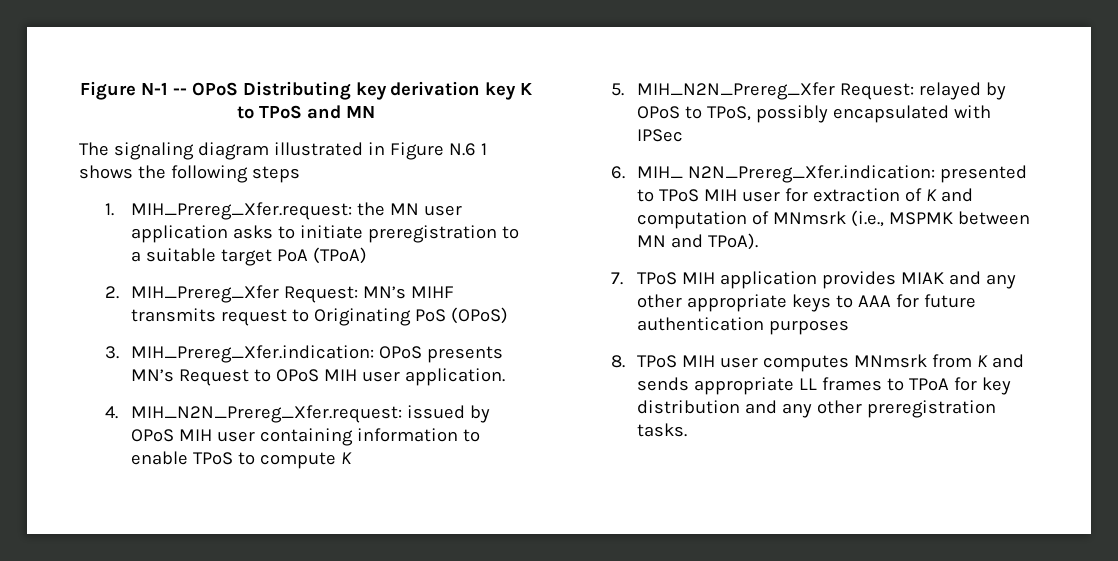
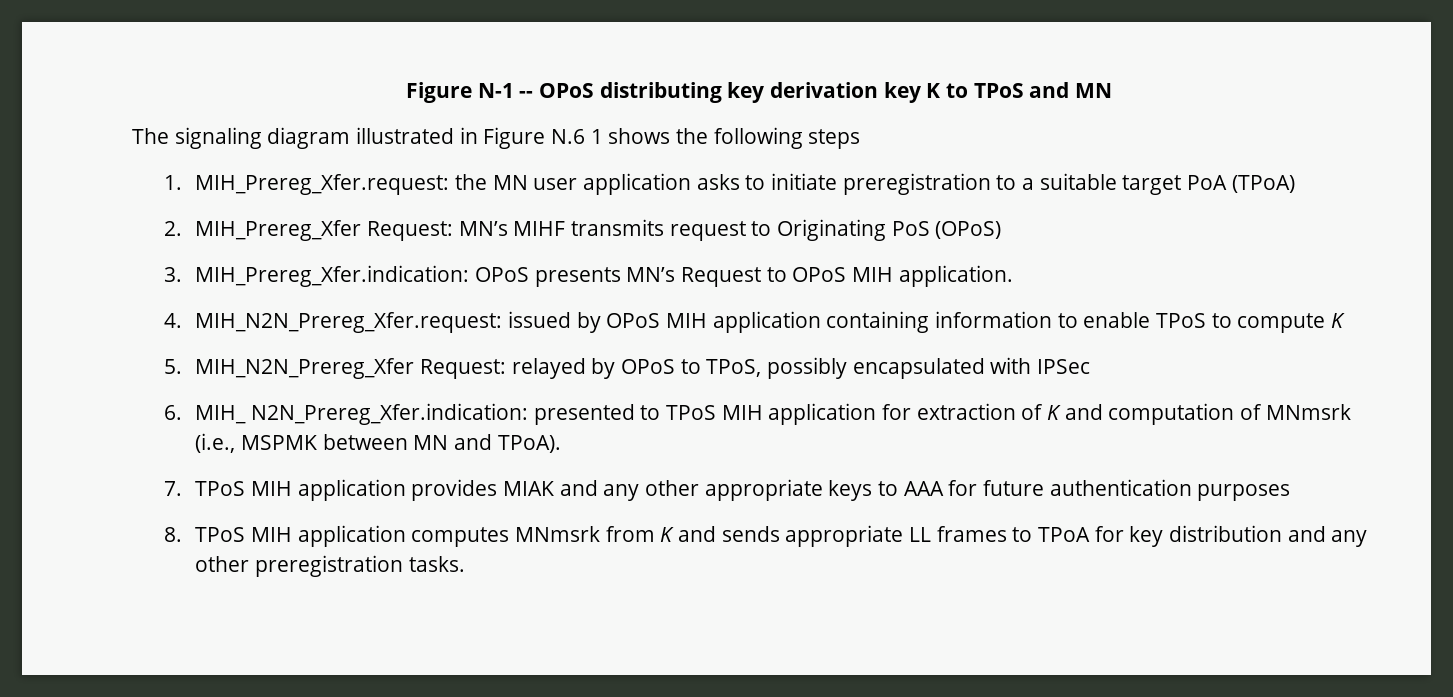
- Figure N-1 -- OPoS Distributing key derivation key K to TPoS and MN
+ Figure N-1 -- OPoS distributing key derivation key K to TPoS and MN
- 3. MIH_Prereg_Xfer.indication: OPoS presents MN’s Request to OPoS MIH user application.
+ 3. MIH_Prereg_Xfer.indication: OPoS presents MN’s Request to OPoS MIH application.
- 4. MIH_N2N_Prereg_Xfer.request: issued by OPoS MIH user containing information to enable TPoS to compute K
+ 4. MIH_N2N_Prereg_Xfer.request: issued by OPoS MIH application containing information to enable TPoS to compute K
- 6. MIH_ N2N_Prereg_Xfer.indication: presented to TPoS MIH user for extraction of K and computation of MNmsrk (i.e., MSPMK between MN and TPoA).
+ 6. MIH_ N2N_Prereg_Xfer.indication: presented to TPoS MIH application for extraction of K and computation of MNmsrk (i.e., MSPMK between MN and TPoA).
- 8. TPoS MIH user computes MNmsrk from K and sends appropriate LL frames to TPoA for key distribution and any other preregistration tasks.
+ 8. TPoS MIH application computes MNmsrk from K and sends appropriate LL frames to TPoA for key distribution and any other preregistration tasks.

